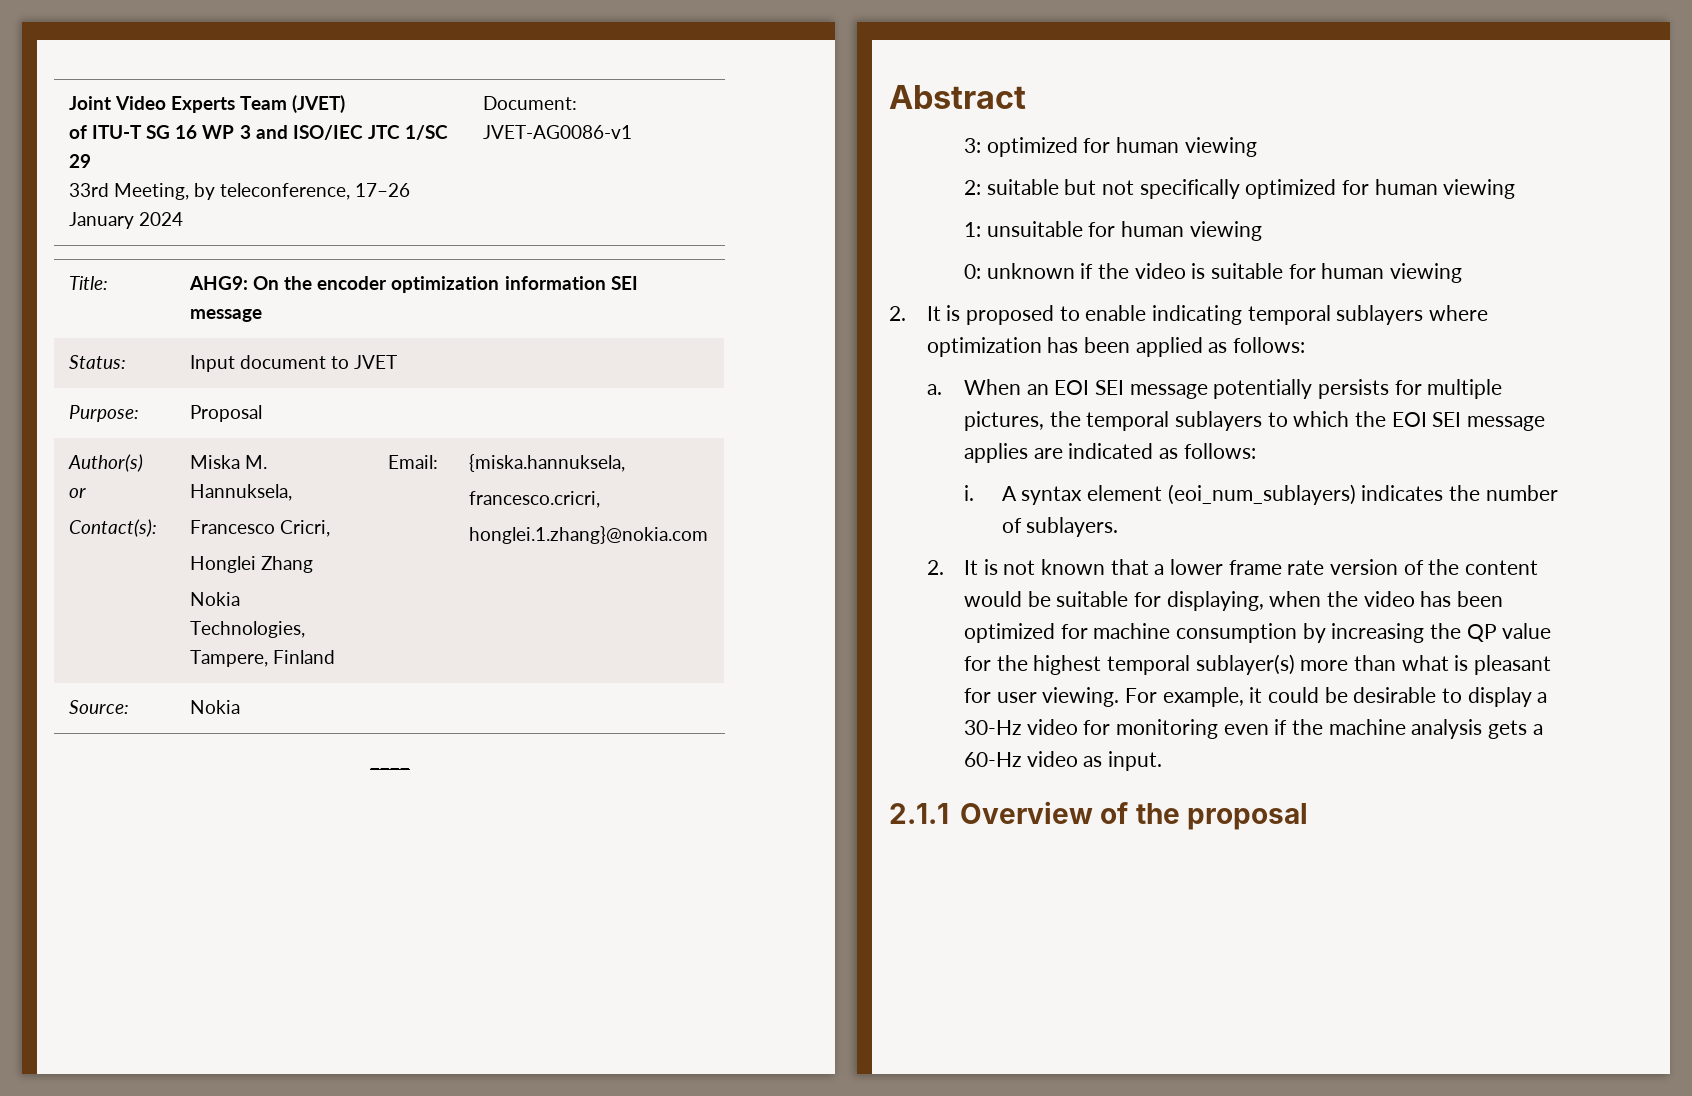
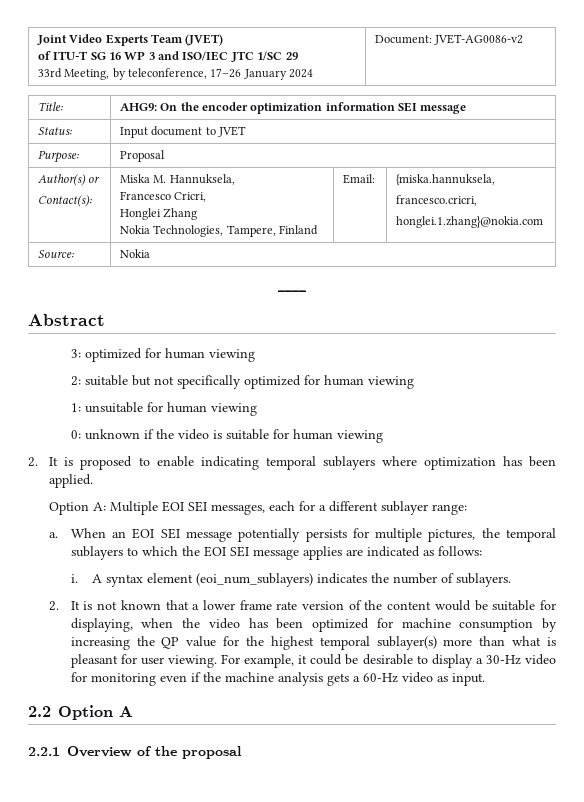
  Joint Video Experts Team (JVET)
  of ITU-T SG 16 WP 3 and ISO/IEC JTC 1/SC 29
- 33rd Meeting, by teleconference, 17–26 January 2024 | Document: JVET-AG0086-v1
+ 33rd Meeting, by teleconference, 17–26 January 2024 | Document: JVET-AG0086-v2
- 2. It is proposed to enable indicating temporal sublayers where optimization has been applied as follows:
+ 2. It is proposed to enable indicating temporal sublayers where optimization has been applied.
+ Option A: Multiple EOI SEI messages, each for a different sublayer range:
- 2.1.1 Overview of the proposal
+ 2.2 Option A
+ 2.2.1 Overview of the proposal

